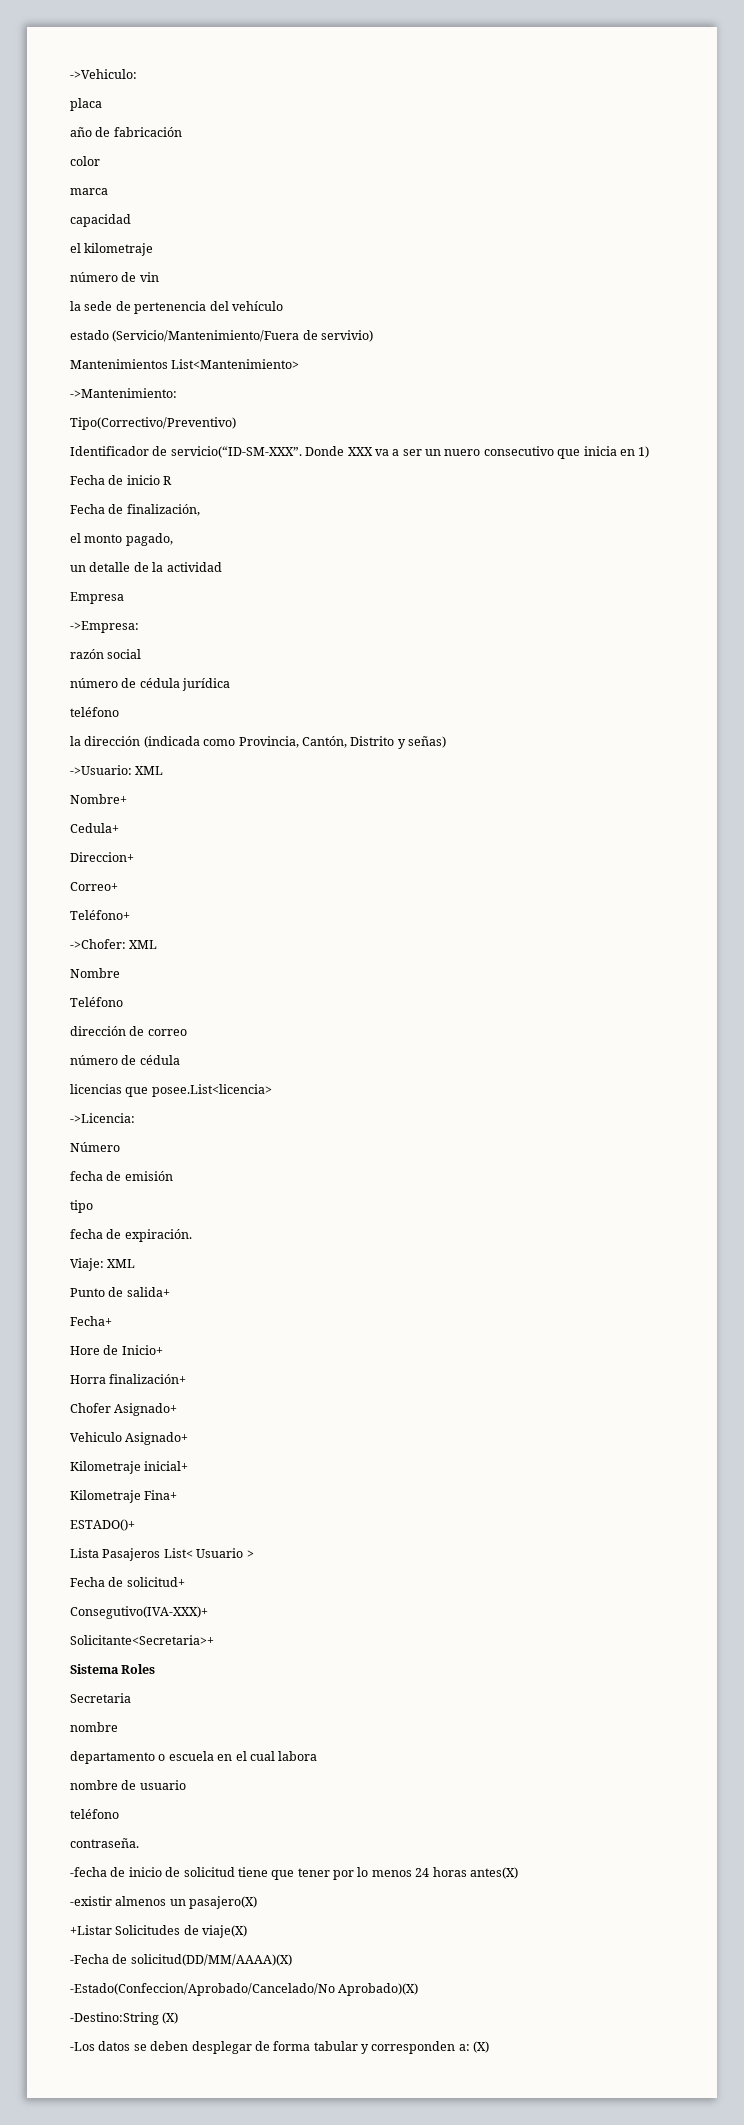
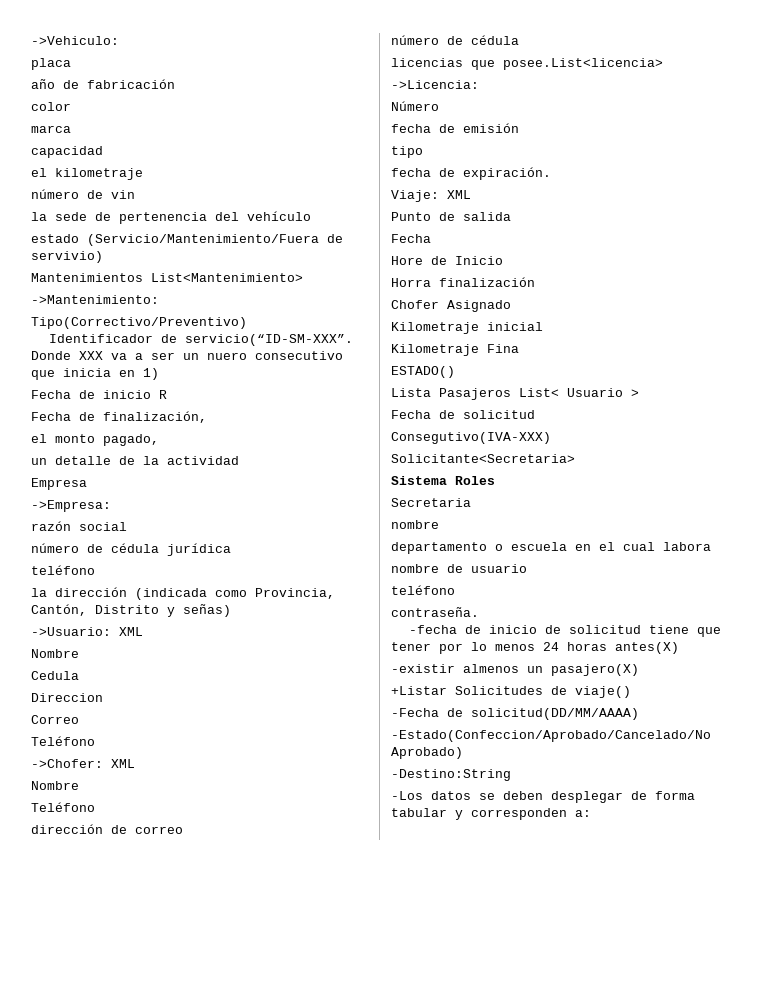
  ->Usuario: XML
- Nombre+
- Cedula+
- Direccion+
- Correo+
- Teléfono+
+ Nombre
+ Cedula
+ Direccion
+ Correo
+ Teléfono
- Punto de salida+
- Fecha+
+ Punto de salida
+ Fecha
- Hore de Inicio+
+ Hore de Inicio
- Horra finalización+
+ Horra finalización
- Chofer Asignado+
- Vehiculo Asignado+
- Kilometraje inicial+
- Kilometraje Fina+
- ESTADO()+
+ Chofer Asignado
+ Kilometraje inicial
+ Kilometraje Fina
+ ESTADO()
- Fecha de solicitud+
- Consegutivo(IVA-XXX)+
- Solicitante<Secretaria>+
+ Fecha de solicitud
+ Consegutivo(IVA-XXX)
+ Solicitante<Secretaria>
- +Listar Solicitudes de viaje(X)
+ +Listar Solicitudes de viaje()
- -Fecha de solicitud(DD/MM/AAAA)(X)
+ -Fecha de solicitud(DD/MM/AAAA)
- -Estado(Confeccion/Aprobado/Cancelado/No Aprobado)(X)
+ -Estado(Confeccion/Aprobado/Cancelado/No Aprobado)
- -Destino:String (X)
+ -Destino:String
- -Los datos se deben desplegar de forma tabular y corresponden a: (X)
+ -Los datos se deben desplegar de forma tabular y corresponden a:

